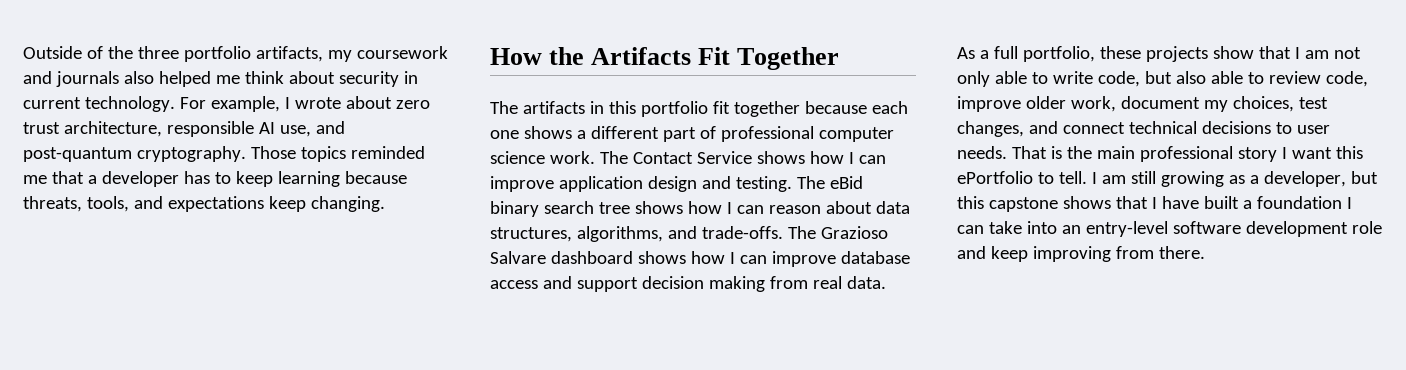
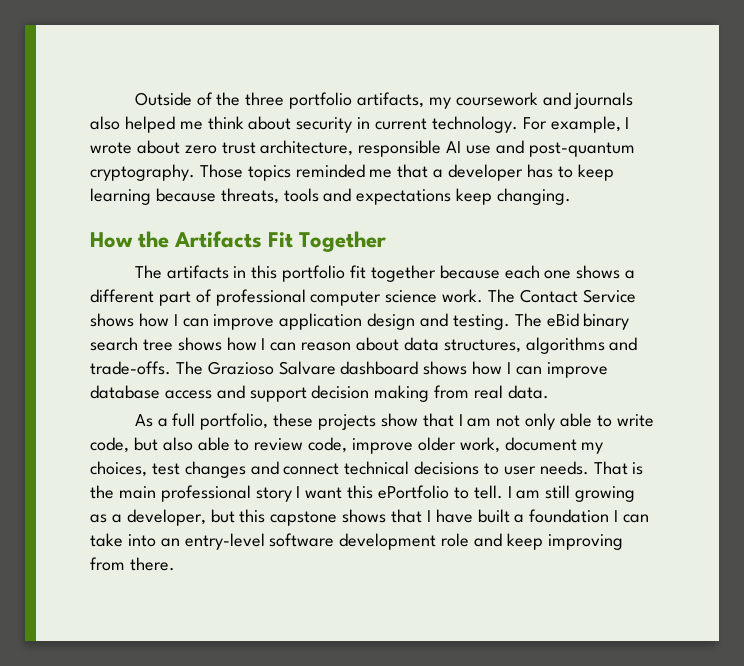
- For example, I wrote about zero trust architecture, responsible AI use, and post-quantum cryptography.
+ For example, I wrote about zero trust architecture, responsible AI use and post-quantum cryptography.
- Those topics reminded me that a developer has to keep learning because threats, tools, and expectations keep changing.
+ Those topics reminded me that a developer has to keep learning because threats, tools and expectations keep changing.
- The eBid binary search tree shows how I can reason about data structures, algorithms, and trade-offs.
+ The eBid binary search tree shows how I can reason about data structures, algorithms and trade-offs.
- As a full portfolio, these projects show that I am not only able to write code, but also able to review code, improve older work, document my choices, test changes, and connect technical decisions to user needs.
+ As a full portfolio, these projects show that I am not only able to write code, but also able to review code, improve older work, document my choices, test changes and connect technical decisions to user needs.

